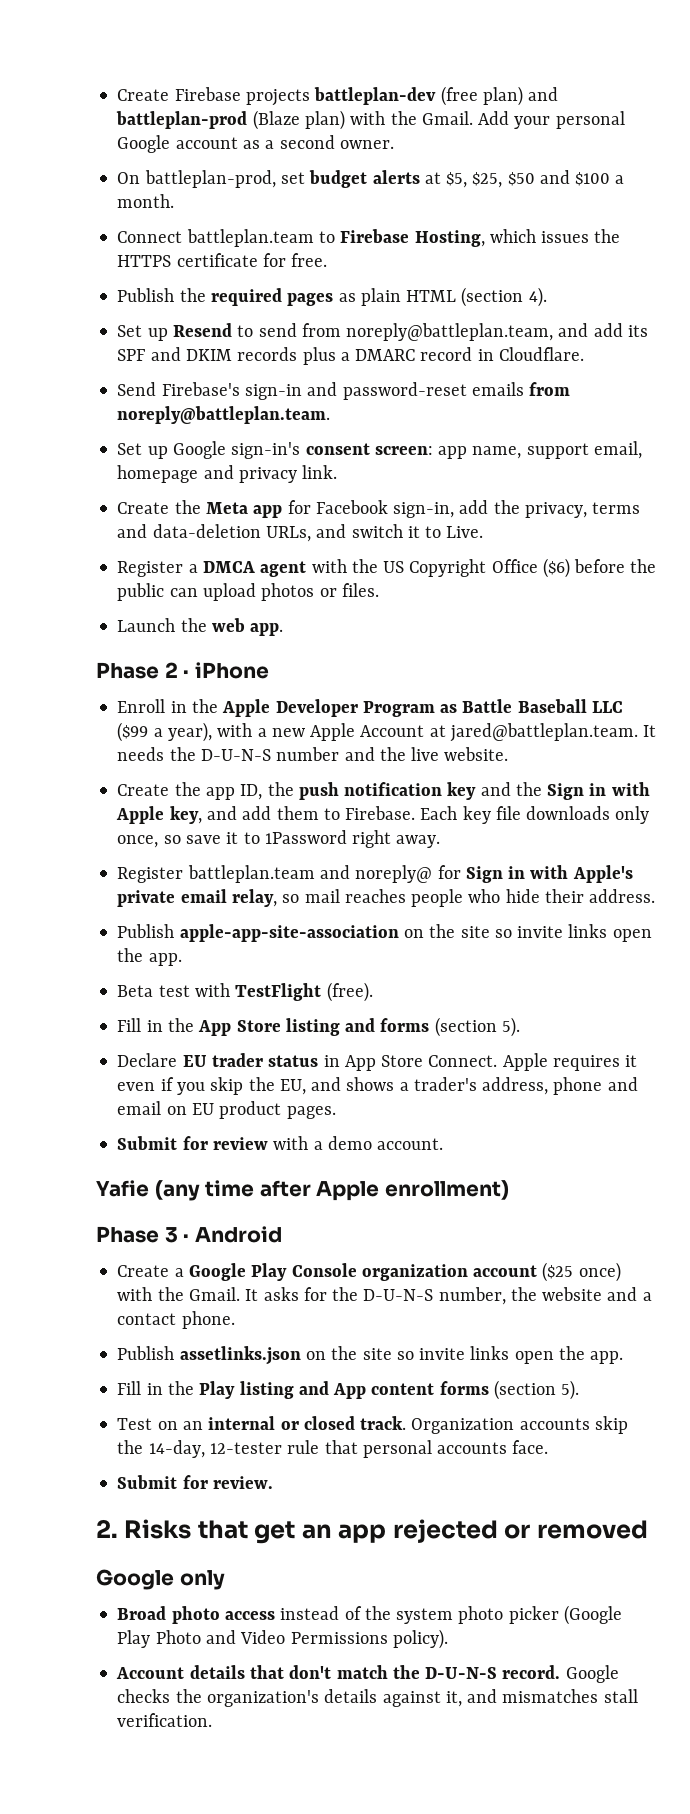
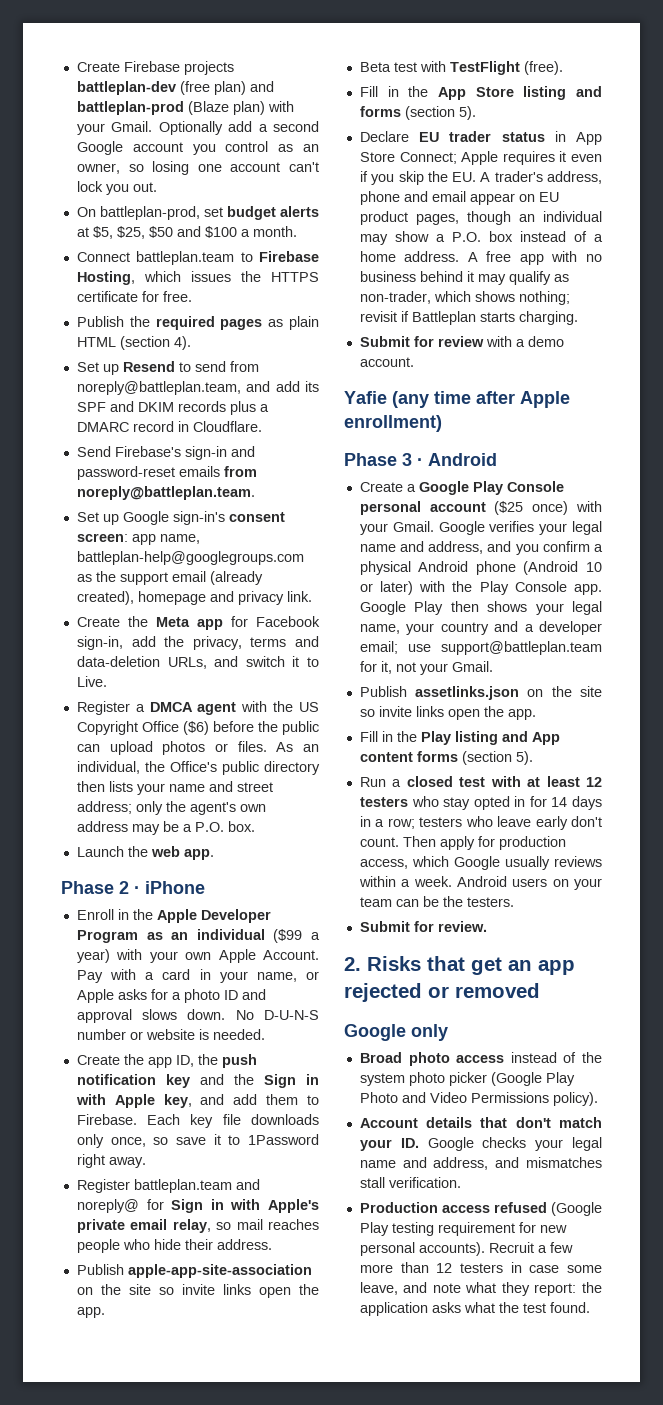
- Create Firebase projects battleplan-dev (free plan) and battleplan-prod (Blaze plan) with the Gmail. Add your personal Google account as a second owner.
+ Create Firebase projects battleplan-dev (free plan) and battleplan-prod (Blaze plan) with your Gmail. Optionally add a second Google account you control as an owner, so losing one account can't lock you out.
- Set up Google sign-in's consent screen: app name, support email, homepage and privacy link.
+ Set up Google sign-in's consent screen: app name, battleplan-help@googlegroups.com as the support email (already created), homepage and privacy link.
+ As an individual, the Office's public directory then lists your name and street address; only the agent's own address may be a P.O. box.
- Enroll in the Apple Developer Program as Battle Baseball LLC ($99 a year), with a new Apple Account at jared@battleplan.team. It needs the D-U-N-S number and the live website.
+ Enroll in the Apple Developer Program as an individual ($99 a year) with your own Apple Account. Pay with a card in your name, or Apple asks for a photo ID and approval slows down. No D-U-N-S number or website is needed.
- Declare EU trader status in App Store Connect. Apple requires it even if you skip the EU, and shows a trader's address, phone and email on EU product pages.
+ Declare EU trader status in App Store Connect; Apple requires it even if you skip the EU. A trader's address, phone and email appear on EU product pages, though an individual may show a P.O. box instead of a home address. A free app with no business behind it may qualify as non-trader, which shows nothing; revisit if Battleplan starts charging.
- Create a Google Play Console organization account ($25 once) with the Gmail. It asks for the D-U-N-S number, the website and a contact phone.
+ Create a Google Play Console personal account ($25 once) with your Gmail. Google verifies your legal name and address, and you confirm a physical Android phone (Android 10 or later) with the Play Console app. Google Play then shows your legal name, your country and a developer email; use support@battleplan.team for it, not your Gmail.
- Test on an internal or closed track. Organization accounts skip the 14-day, 12-tester rule that personal accounts face.
+ Run a closed test with at least 12 testers who stay opted in for 14 days in a row; testers who leave early don't count. Then apply for production access, which Google usually reviews within a week. Android users on your team can be the testers.
- Account details that don't match the D-U-N-S record. Google checks the organization's details against it, and mismatches stall verification.
+ Account details that don't match your ID. Google checks your legal name and address, and mismatches stall verification.
+ Production access refused (Google Play testing requirement for new personal accounts). Recruit a few more than 12 testers in case some leave, and note what they report: the application asks what the test found.

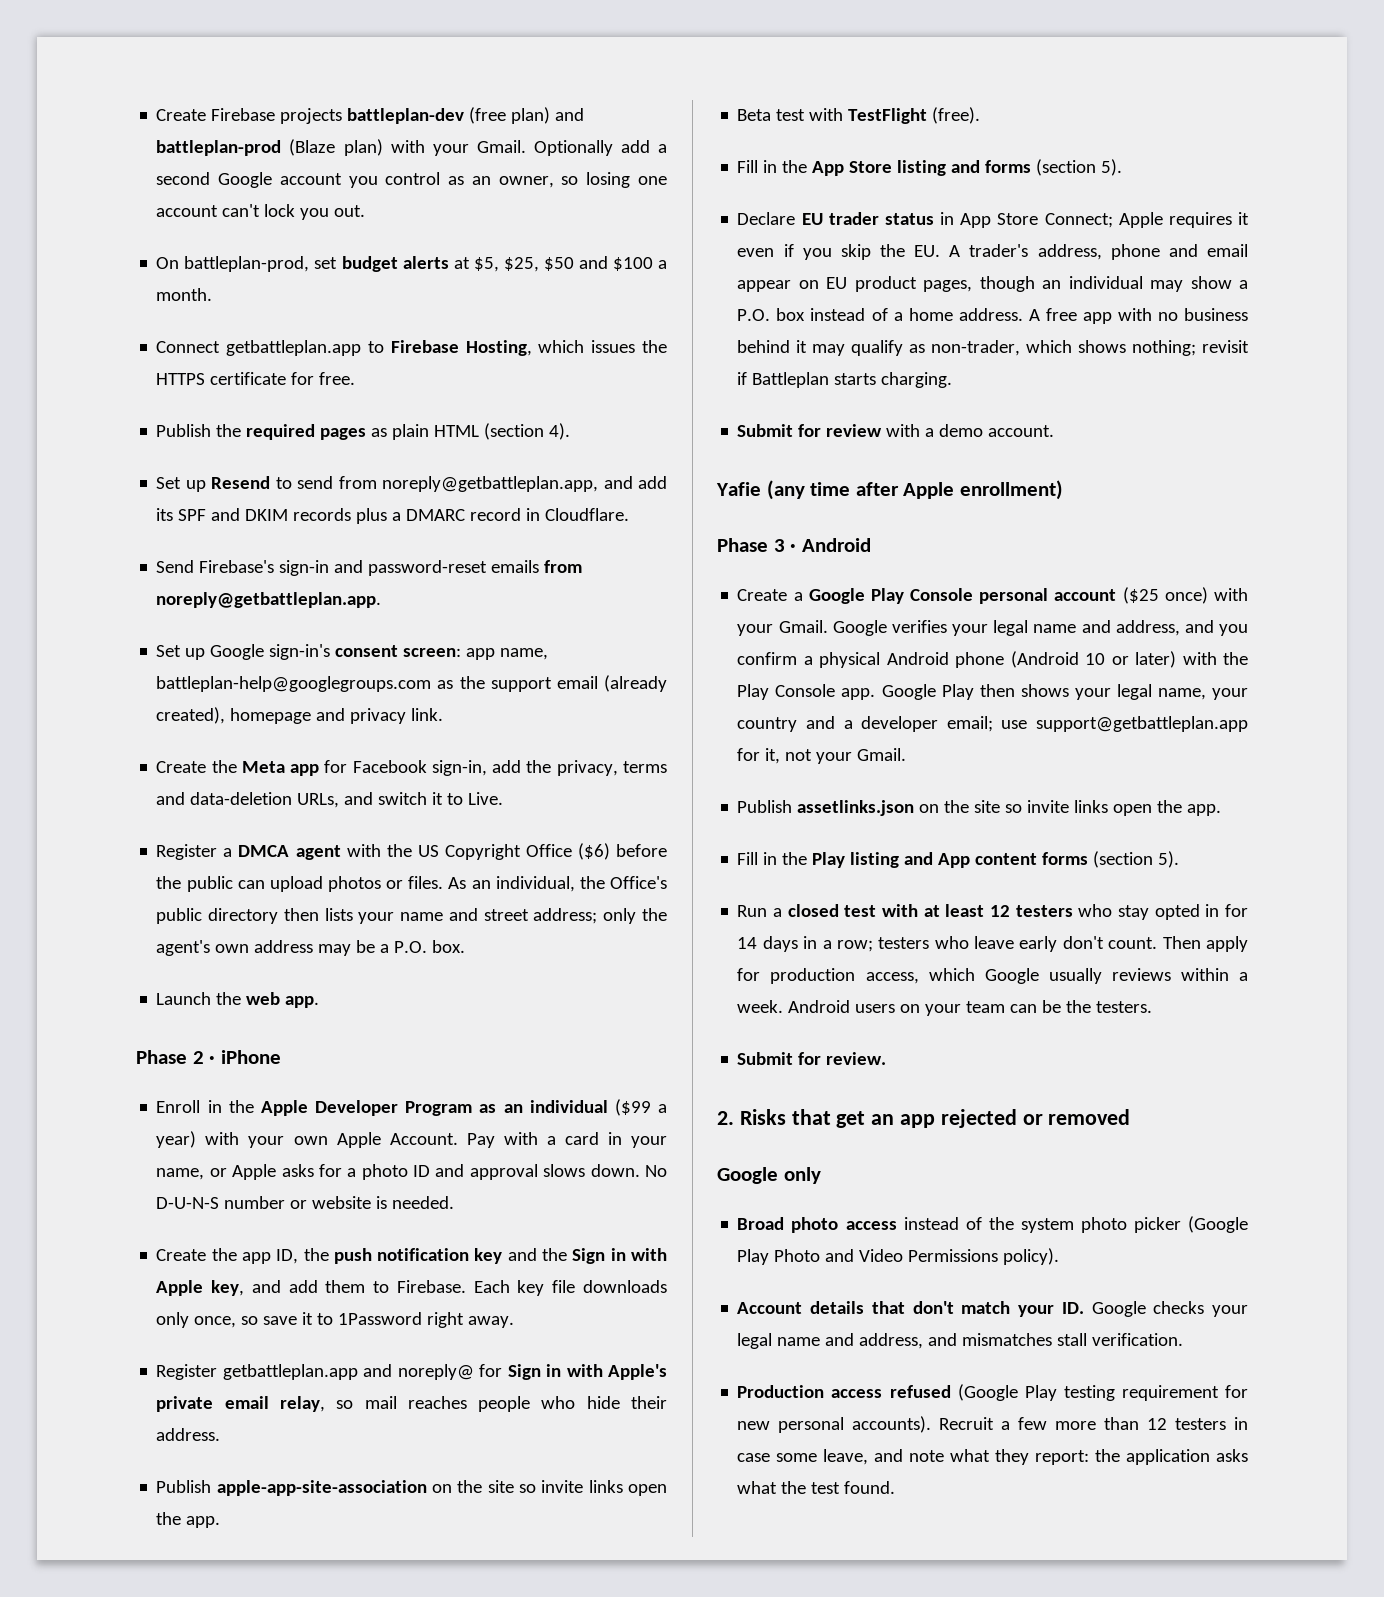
- Connect battleplan.team to Firebase Hosting, which issues the HTTPS certificate for free.
+ Connect getbattleplan.app to Firebase Hosting, which issues the HTTPS certificate for free.
- Set up Resend to send from noreply@battleplan.team, and add its SPF and DKIM records plus a DMARC record in Cloudflare.
+ Set up Resend to send from noreply@getbattleplan.app, and add its SPF and DKIM records plus a DMARC record in Cloudflare.
- Send Firebase's sign-in and password-reset emails from noreply@battleplan.team.
+ Send Firebase's sign-in and password-reset emails from noreply@getbattleplan.app.
- Register battleplan.team and noreply@ for Sign in with Apple's private email relay, so mail reaches people who hide their address.
+ Register getbattleplan.app and noreply@ for Sign in with Apple's private email relay, so mail reaches people who hide their address.
- Google Play then shows your legal name, your country and a developer email; use support@battleplan.team for it, not your Gmail.
+ Google Play then shows your legal name, your country and a developer email; use support@getbattleplan.app for it, not your Gmail.

